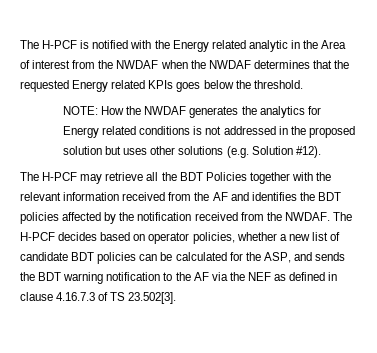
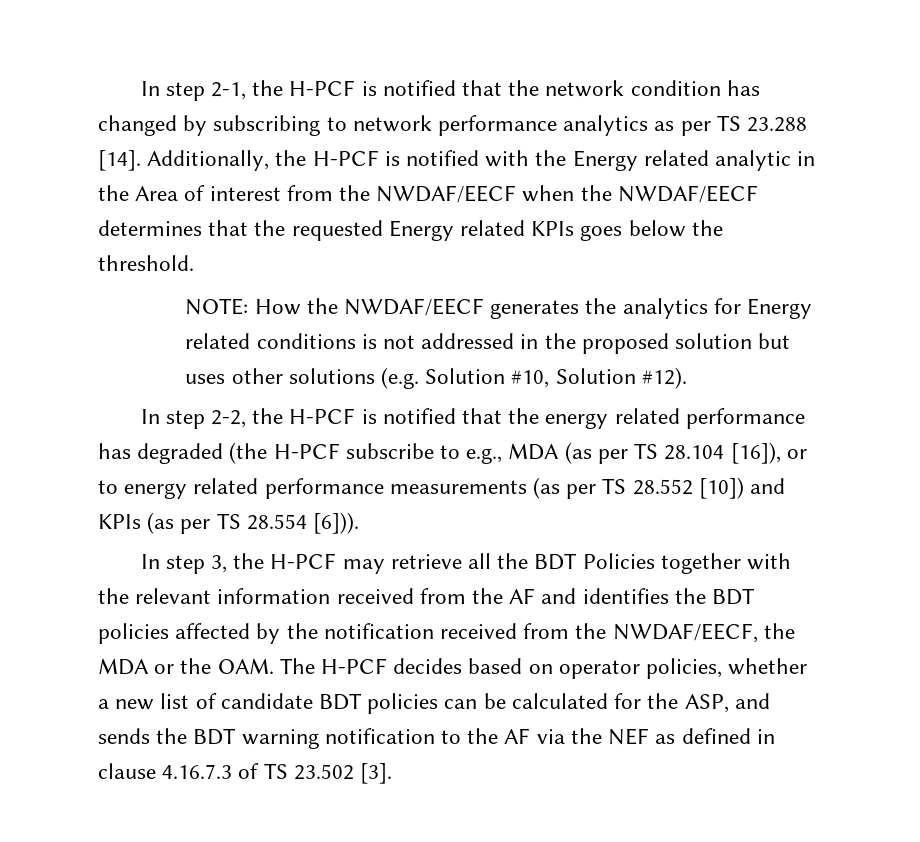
- The H-PCF is notified with the Energy related analytic in the Area of interest from the NWDAF when the NWDAF determines that the requested Energy related KPIs goes below the threshold.
+ In step 2-1, the H-PCF is notified that the network condition has changed by subscribing to network performance analytics as per TS 23.288 [14]. Additionally, the H-PCF is notified with the Energy related analytic in the Area of interest from the NWDAF/EECF when the NWDAF/EECF determines that the requested Energy related KPIs goes below the threshold.
- NOTE: How the NWDAF generates the analytics for Energy related conditions is not addressed in the proposed solution but uses other solutions (e.g. Solution #12).
+ NOTE: How the NWDAF/EECF generates the analytics for Energy related conditions is not addressed in the proposed solution but uses other solutions (e.g. Solution #10, Solution #12).
- The H-PCF may retrieve all the BDT Policies together with the relevant information received from the AF and identifies the BDT policies affected by the notification received from the NWDAF. The H-PCF decides based on operator policies, whether a new list of candidate BDT policies can be calculated for the ASP, and sends the BDT warning notification to the AF via the NEF as defined in clause 4.16.7.3 of TS 23.502[3].
+ In step 2-2, the H-PCF is notified that the energy related performance has degraded (the H-PCF subscribe to e.g., MDA (as per TS 28.104 [16]), or to energy related performance measurements (as per TS 28.552 [10]) and KPIs (as per TS 28.554 [6])).
+ In step 3, the H-PCF may retrieve all the BDT Policies together with the relevant information received from the AF and identifies the BDT policies affected by the notification received from the NWDAF/EECF, the MDA or the OAM. The H-PCF decides based on operator policies, whether a new list of candidate BDT policies can be calculated for the ASP, and sends the BDT warning notification to the AF via the NEF as defined in clause 4.16.7.3 of TS 23.502 [3].

